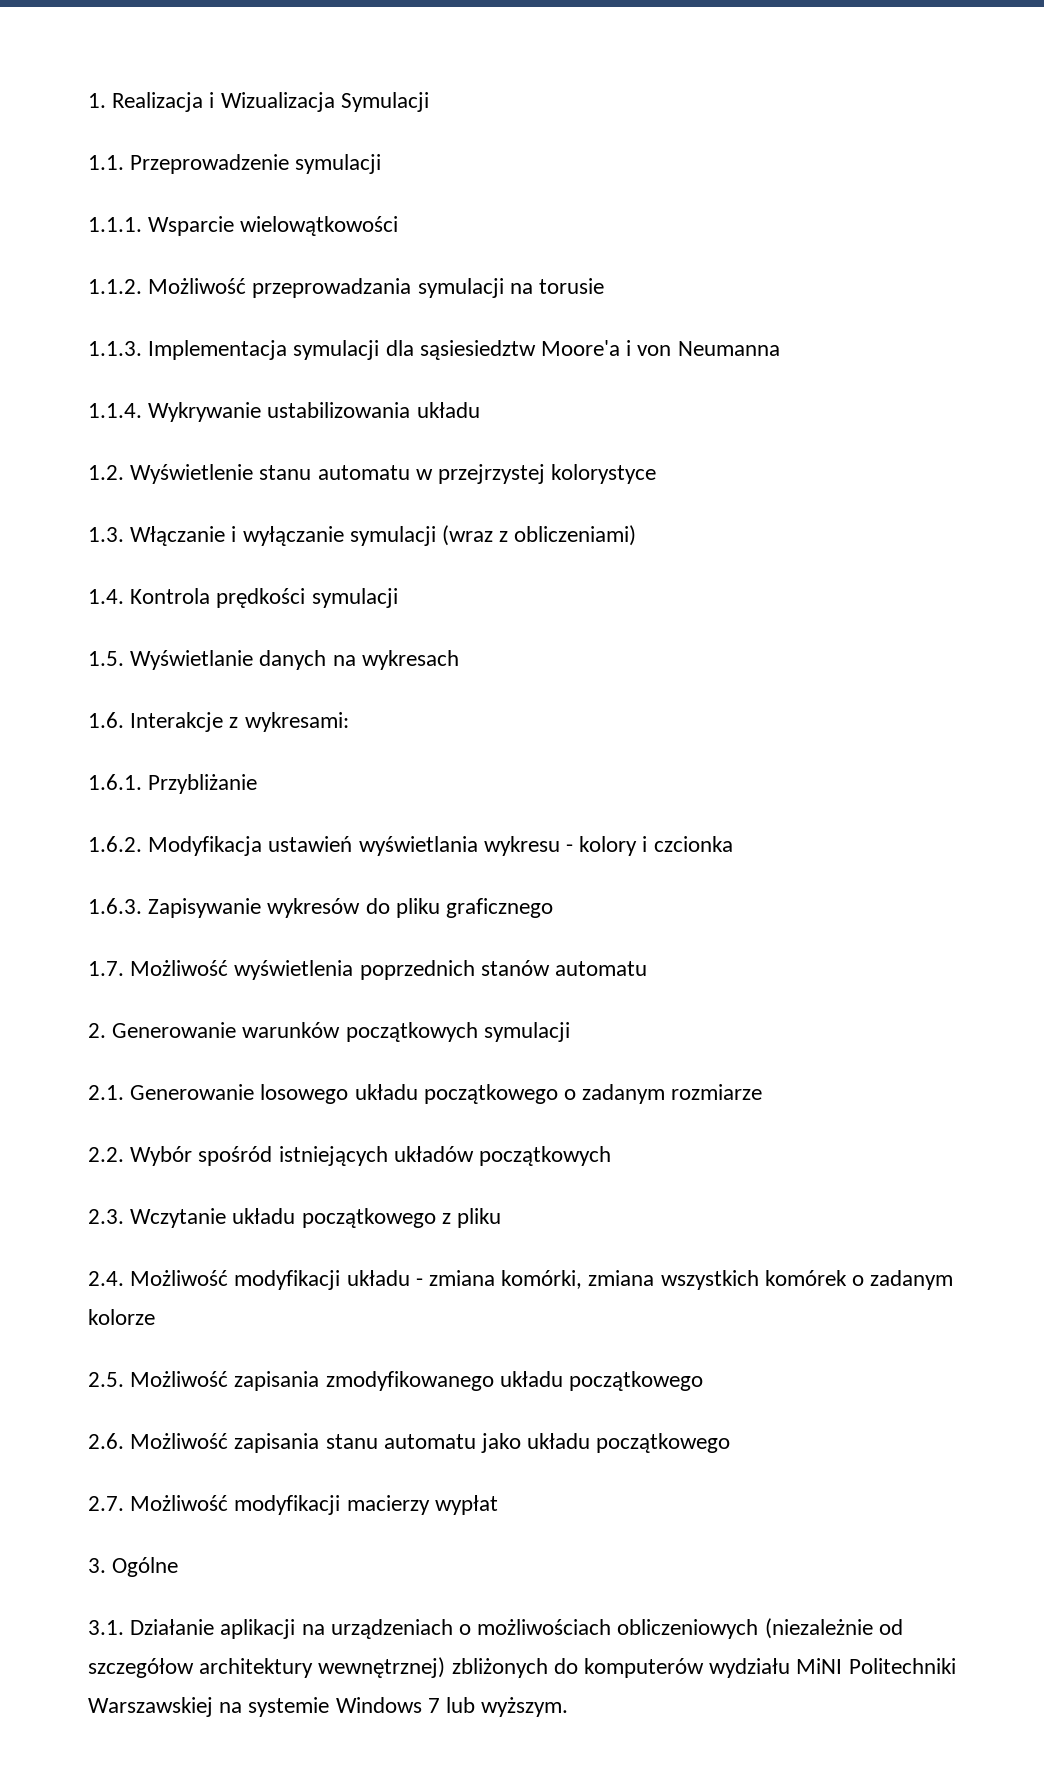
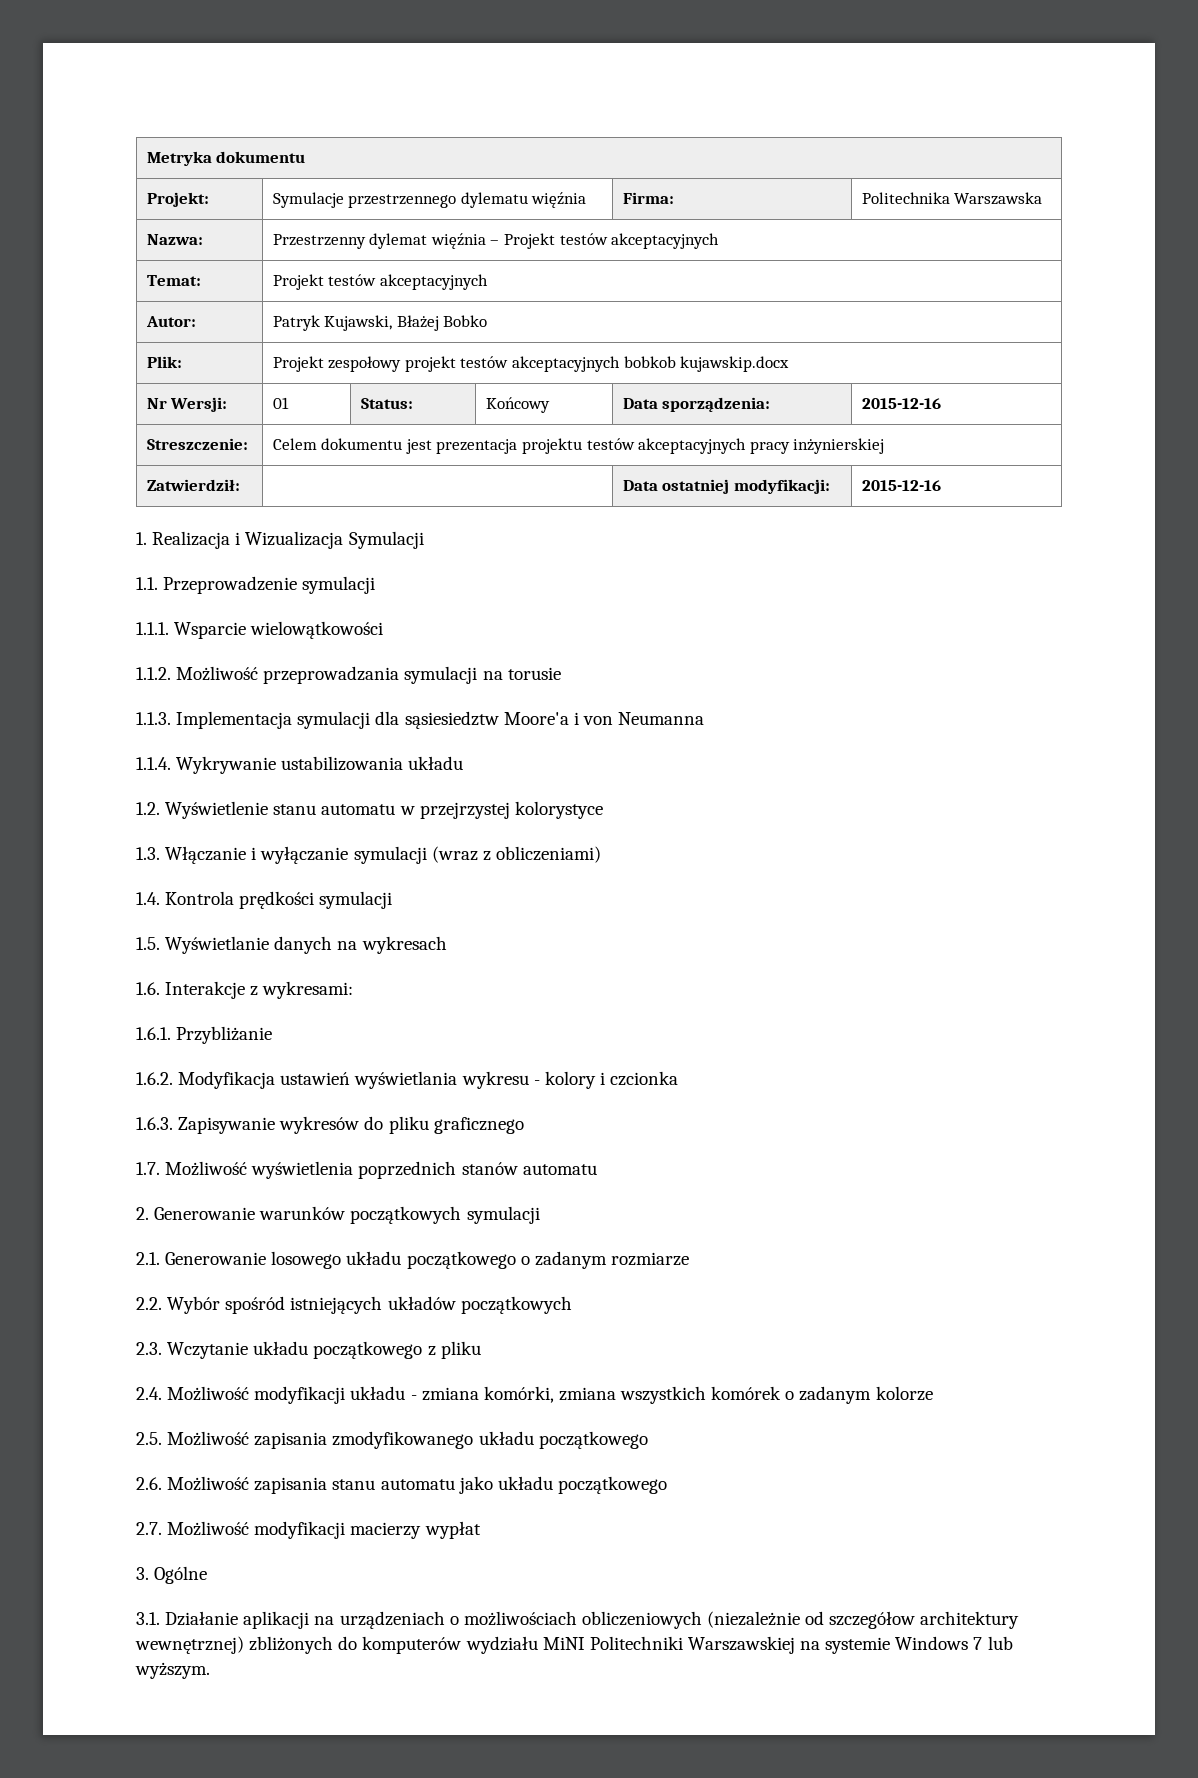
+ Metryka dokumentu
+ Projekt: | Symulacje przestrzennego dylematu więźnia | Firma: | Politechnika Warszawska
+ Nazwa: | Przestrzenny dylemat więźnia – Projekt testów akceptacyjnych
+ Temat: | Projekt testów akceptacyjnych
+ Autor: | Patryk Kujawski, Błażej Bobko
+ Plik: | Projekt zespołowy projekt testów akceptacyjnych bobkob kujawskip.docx
+ Nr Wersji: | 01 | Status: | Końcowy | Data sporządzenia: | 2015-12-16
+ Streszczenie: | Celem dokumentu jest prezentacja projektu testów akceptacyjnych pracy inżynierskiej
+ Zatwierdził: | | Data ostatniej modyfikacji: | 2015-12-16

